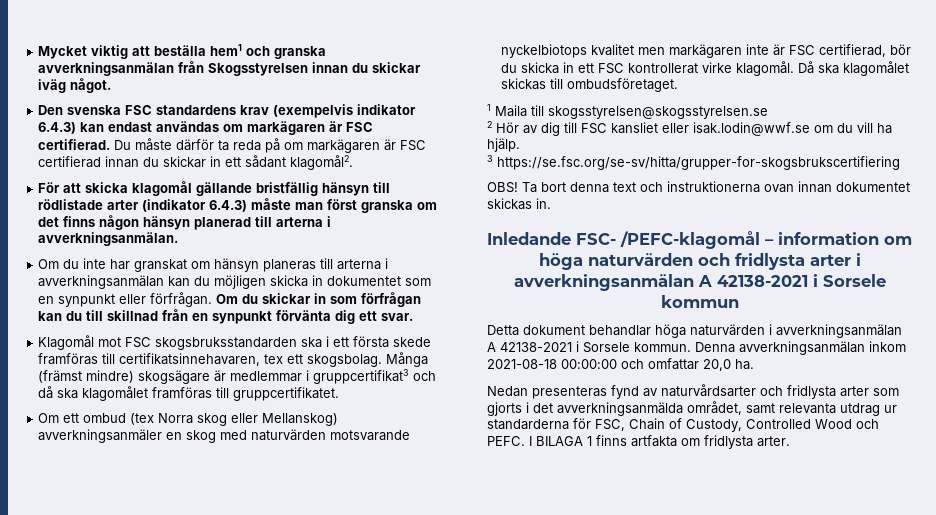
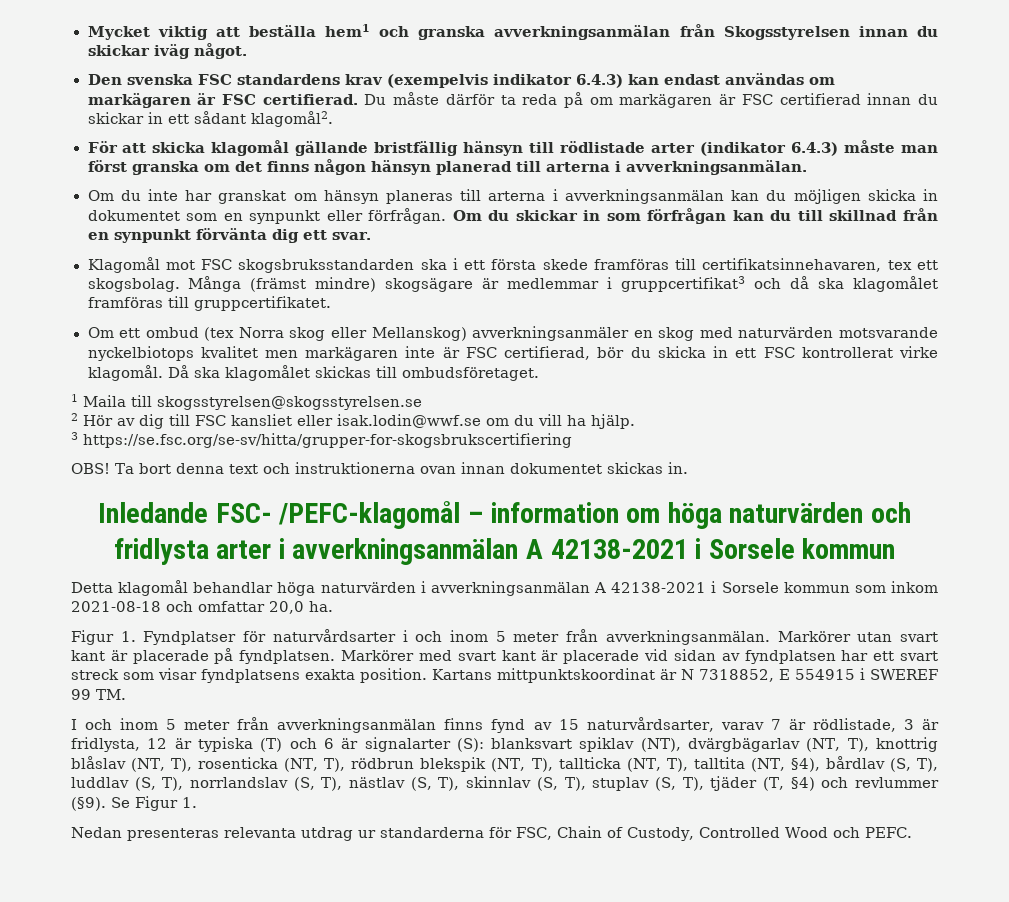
- Detta dokument behandlar höga naturvärden i avverkningsanmälan A 42138-2021 i Sorsele kommun. Denna avverkningsanmälan inkom 2021-08-18 00:00:00 och omfattar 20,0 ha.
+ Detta klagomål behandlar höga naturvärden i avverkningsanmälan A 42138-2021 i Sorsele kommun som inkom 2021-08-18 och omfattar 20,0 ha.
- Nedan presenteras fynd av naturvårdsarter och fridlysta arter som gjorts i det avverkningsanmälda området, samt relevanta utdrag ur standarderna för FSC, Chain of Custody, Controlled Wood och PEFC. I BILAGA 1 finns artfakta om fridlysta arter.
+ Figur 1. Fyndplatser för naturvårdsarter i och inom 5 meter från avverkningsanmälan. Markörer utan svart kant är placerade på fyndplatsen. Markörer med svart kant är placerade vid sidan av fyndplatsen har ett svart streck som visar fyndplatsens exakta position. Kartans mittpunktskoordinat är N 7318852, E 554915 i SWEREF 99 TM.
+ I och inom 5 meter från avverkningsanmälan finns fynd av 15 naturvårdsarter, varav 7 är rödlistade, 3 är fridlysta, 12 är typiska (T) och 6 är signalarter (S): blanksvart spiklav (NT), dvärgbägarlav (NT, T), knottrig blåslav (NT, T), rosenticka (NT, T), rödbrun blekspik (NT, T), tallticka (NT, T), talltita (NT, §4), bårdlav (S, T), luddlav (S, T), norrlandslav (S, T), nästlav (S, T), skinnlav (S, T), stuplav (S, T), tjäder (T, §4) och revlummer (§9). Se Figur 1.
+ Nedan presenteras relevanta utdrag ur standarderna för FSC, Chain of Custody, Controlled Wood och PEFC.

